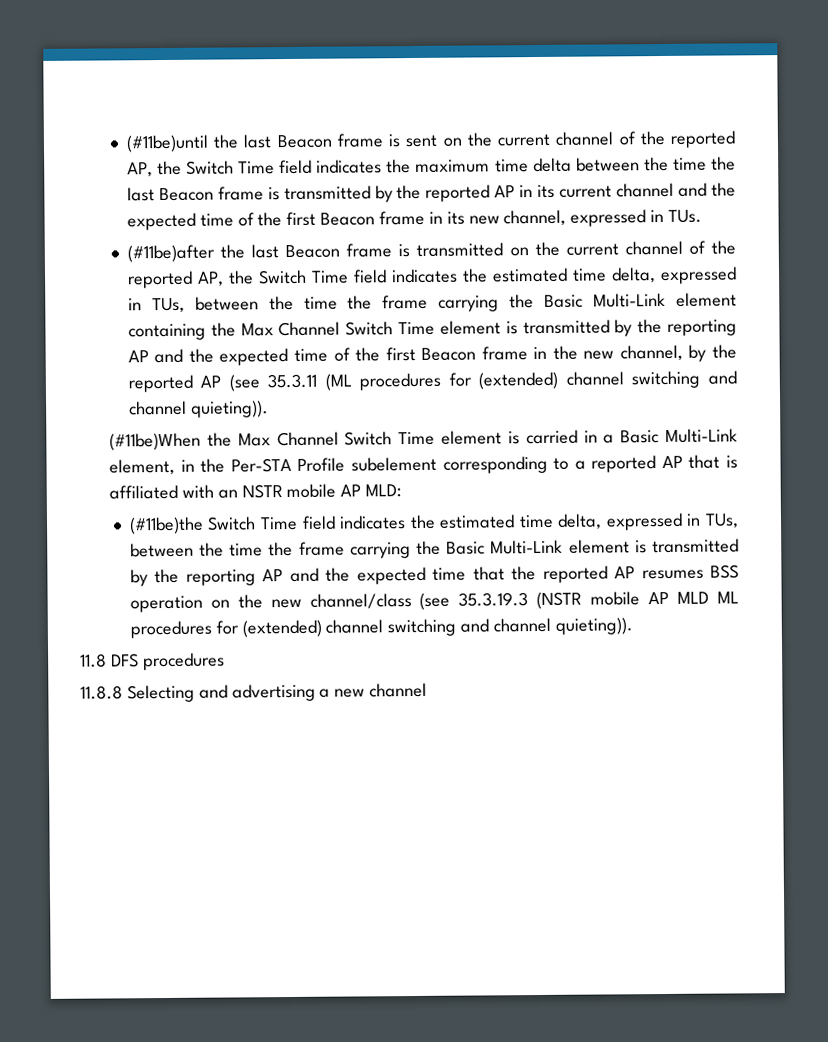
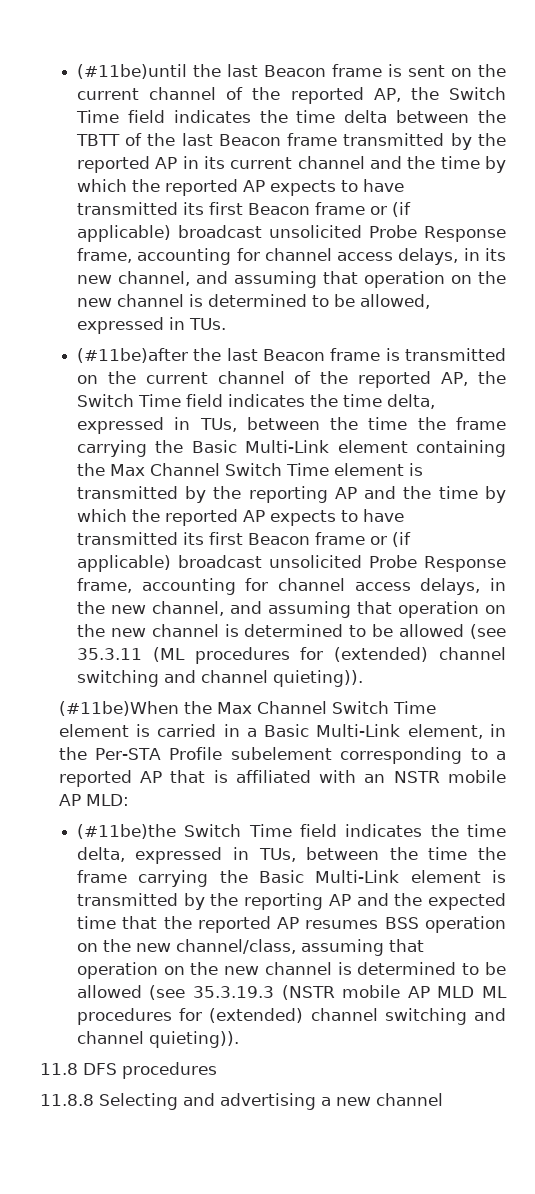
- (#11be)until the last Beacon frame is sent on the current channel of the reported AP, the Switch Time field indicates the maximum time delta between the time the last Beacon frame is transmitted by the reported AP in its current channel and the expected time of the first Beacon frame in its new channel, expressed in TUs.
+ (#11be)until the last Beacon frame is sent on the current channel of the reported AP, the Switch Time field indicates the time delta between the TBTT of the last Beacon frame transmitted by the reported AP in its current channel and the time by which the reported AP expects to have transmitted its first Beacon frame or (if applicable) broadcast unsolicited Probe Response frame, accounting for channel access delays, in its new channel, and assuming that operation on the new channel is determined to be allowed, expressed in TUs.
- (#11be)after the last Beacon frame is transmitted on the current channel of the reported AP, the Switch Time field indicates the estimated time delta, expressed in TUs, between the time the frame carrying the Basic Multi-Link element containing the Max Channel Switch Time element is transmitted by the reporting AP and the expected time of the first Beacon frame in the new channel, by the reported AP (see 35.3.11 (ML procedures for (extended) channel switching and channel quieting)).
+ (#11be)after the last Beacon frame is transmitted on the current channel of the reported AP, the Switch Time field indicates the time delta, expressed in TUs, between the time the frame carrying the Basic Multi-Link element containing the Max Channel Switch Time element is transmitted by the reporting AP and the time by which the reported AP expects to have transmitted its first Beacon frame or (if applicable) broadcast unsolicited Probe Response frame, accounting for channel access delays, in the new channel, and assuming that operation on the new channel is determined to be allowed (see 35.3.11 (ML procedures for (extended) channel switching and channel quieting)).
- (#11be)the Switch Time field indicates the estimated time delta, expressed in TUs, between the time the frame carrying the Basic Multi-Link element is transmitted by the reporting AP and the expected time that the reported AP resumes BSS operation on the new channel/class (see 35.3.19.3 (NSTR mobile AP MLD ML procedures for (extended) channel switching and channel quieting)).
+ (#11be)the Switch Time field indicates the time delta, expressed in TUs, between the time the frame carrying the Basic Multi-Link element is transmitted by the reporting AP and the expected time that the reported AP resumes BSS operation on the new channel/class, assuming that operation on the new channel is determined to be allowed (see 35.3.19.3 (NSTR mobile AP MLD ML procedures for (extended) channel switching and channel quieting)).

